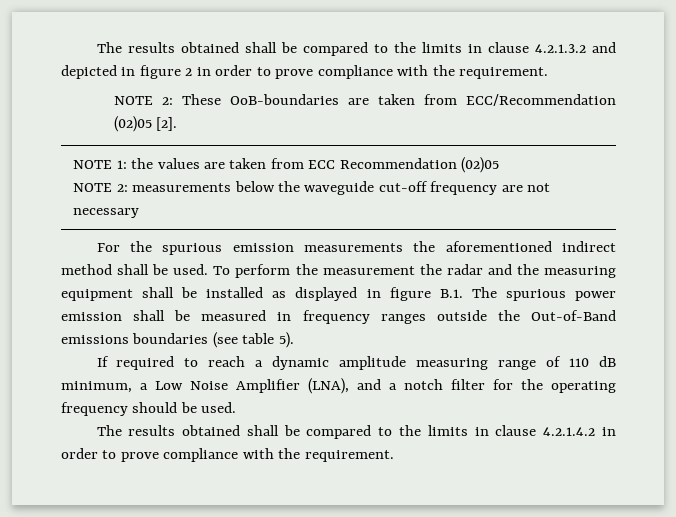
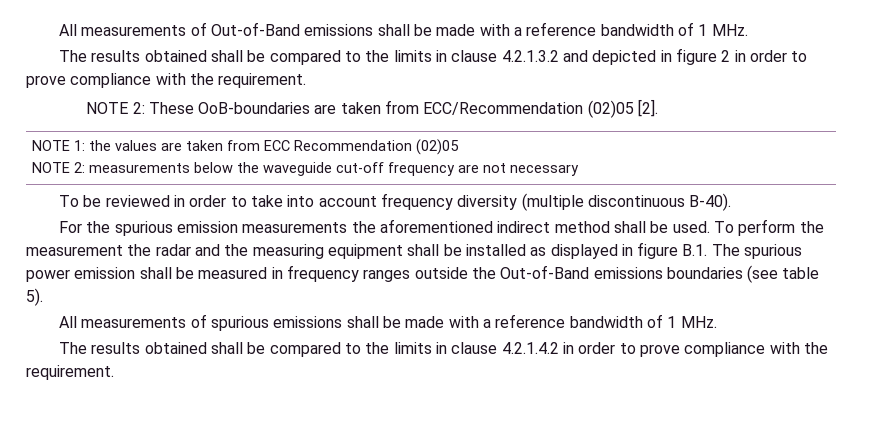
+ All measurements of Out-of-Band emissions shall be made with a reference bandwidth of 1 MHz.
+ To be reviewed in order to take into account frequency diversity (multiple discontinuous B-40).
- If required to reach a dynamic amplitude measuring range of 110 dB minimum, a Low Noise Amplifier (LNA), and a notch filter for the operating frequency should be used.
+ All measurements of spurious emissions shall be made with a reference bandwidth of 1 MHz.

